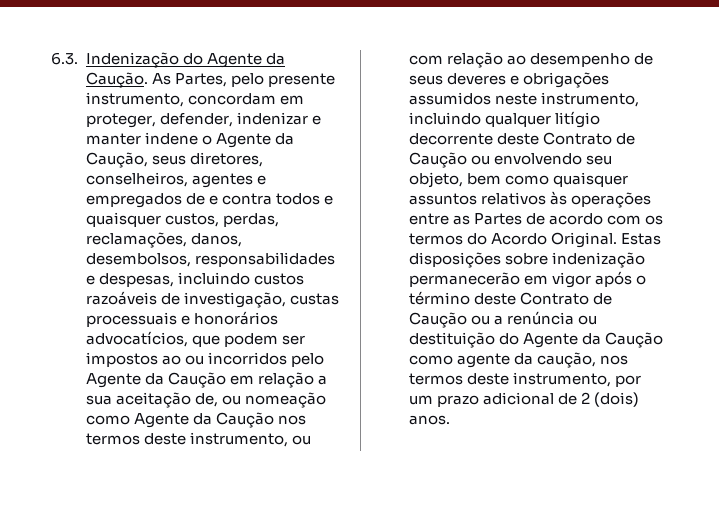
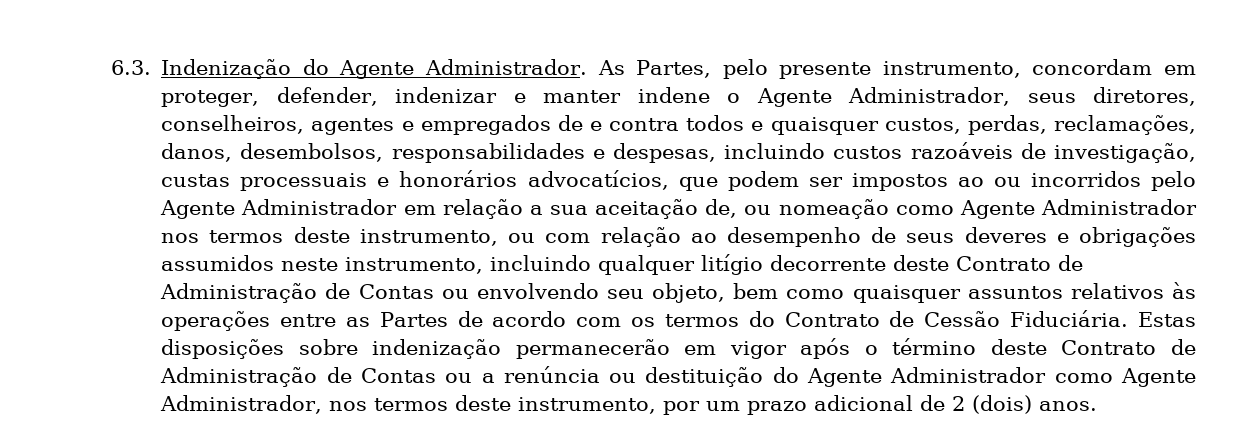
- 6.3. Indenização do Agente da Caução.
+ 6.3. Indenização do Agente Administrador.
- As Partes, pelo presente instrumento, concordam em proteger, defender, indenizar e manter indene o Agente da Caução, seus diretores, conselheiros, agentes e empregados de e contra todos e quaisquer custos, perdas, reclamações, danos, desembolsos, responsabilidades e despesas, incluindo custos razoáveis de investigação, custas processuais e honorários advocatícios, que podem ser impostos ao ou incorridos pelo Agente da Caução em relação a sua aceitação de, ou nomeação como Agente da Caução nos termos deste instrumento, ou com relação ao desempenho de seus deveres e obrigações assumidos neste instrumento, incluindo qualquer litígio decorrente deste Contrato de Caução ou envolvendo seu objeto, bem como quaisquer assuntos relativos às operações entre as Partes de acordo com os termos do Acordo Original.
+ As Partes, pelo presente instrumento, concordam em proteger, defender, indenizar e manter indene o Agente Administrador, seus diretores, conselheiros, agentes e empregados de e contra todos e quaisquer custos, perdas, reclamações, danos, desembolsos, responsabilidades e despesas, incluindo custos razoáveis de investigação, custas processuais e honorários advocatícios, que podem ser impostos ao ou incorridos pelo Agente Administrador em relação a sua aceitação de, ou nomeação como Agente Administrador nos termos deste instrumento, ou com relação ao desempenho de seus deveres e obrigações assumidos neste instrumento, incluindo qualquer litígio decorrente deste Contrato de Administração de Contas ou envolvendo seu objeto, bem como quaisquer assuntos relativos às operações entre as Partes de acordo com os termos do Contrato de Cessão Fiduciária.
- Estas disposições sobre indenização permanecerão em vigor após o término deste Contrato de Caução ou a renúncia ou destituição do Agente da Caução como agente da caução, nos termos deste instrumento, por um prazo adicional de 2 (dois) anos.
+ Estas disposições sobre indenização permanecerão em vigor após o término deste Contrato de Administração de Contas ou a renúncia ou destituição do Agente Administrador como Agente Administrador, nos termos deste instrumento, por um prazo adicional de 2 (dois) anos.

